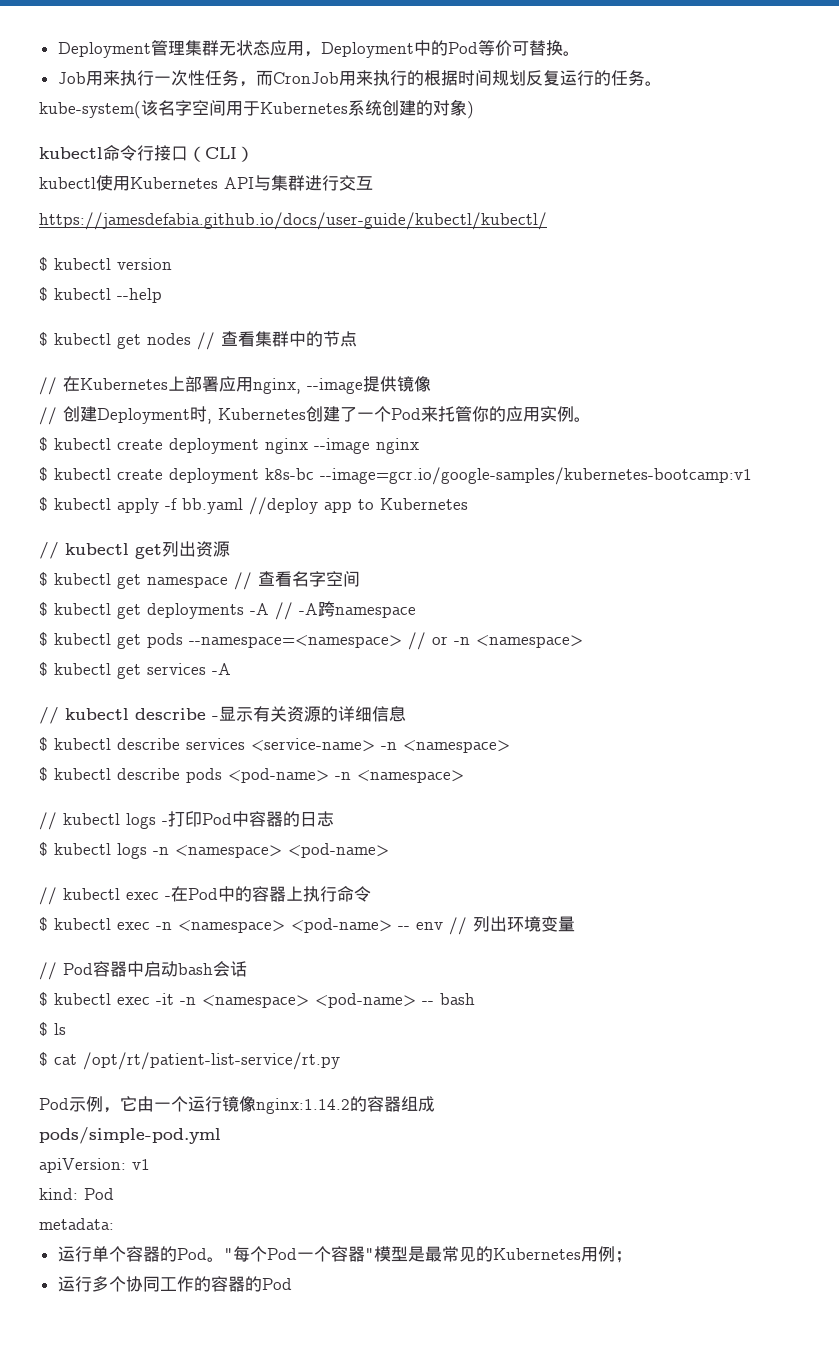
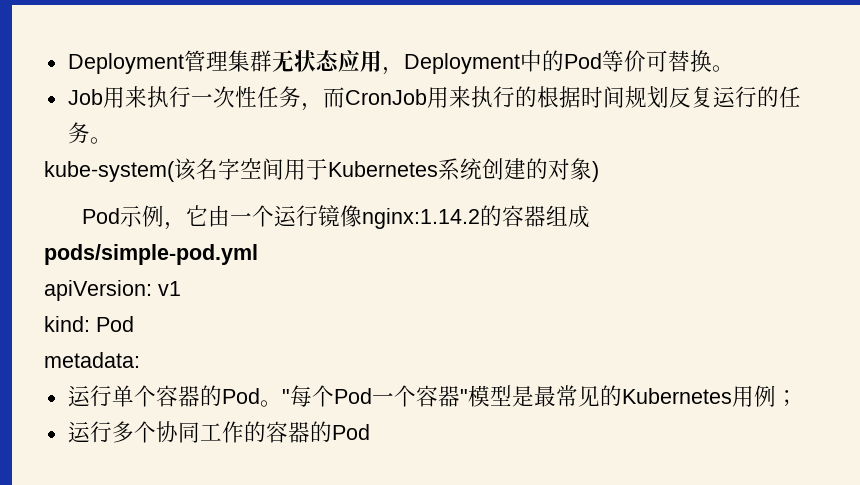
- kubectl命令行接口（CLI）
- kubectl使用Kubernetes API与集群进行交互
- https://jamesdefabia.github.io/docs/user-guide/kubectl/kubectl/
- $ kubectl version
- $ kubectl --help
- $ kubectl get nodes // 查看集群中的节点
- // 在Kubernetes上部署应用nginx, --image提供镜像
- // 创建Deployment时, Kubernetes创建了一个Pod来托管你的应用实例。
- $ kubectl create deployment nginx --image nginx
- $ kubectl create deployment k8s-bc --image=gcr.io/google-samples/kubernetes-bootcamp:v1
- $ kubectl apply -f bb.yaml //deploy app to Kubernetes
- // kubectl get列出资源
- $ kubectl get namespace // 查看名字空间
- $ kubectl get deployments -A // -A跨namespace
- $ kubectl get pods --namespace=<namespace> // or -n <namespace>
- $ kubectl get services -A
- // kubectl describe -显示有关资源的详细信息
- $ kubectl describe services <service-name> -n <namespace>
- $ kubectl describe pods <pod-name> -n <namespace>
- // kubectl logs -打印Pod中容器的日志
- $ kubectl logs -n <namespace> <pod-name>
- // kubectl exec -在Pod中的容器上执行命令
- $ kubectl exec -n <namespace> <pod-name> -- env // 列出环境变量
- // Pod容器中启动bash会话
- $ kubectl exec -it -n <namespace> <pod-name> -- bash
- $ ls
- $ cat /opt/rt/patient-list-service/rt.py

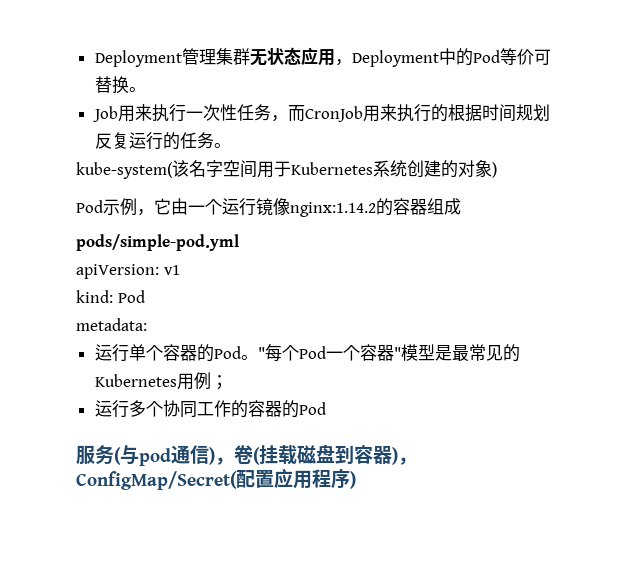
+ 服务(与pod通信)，卷(挂载磁盘到容器)，ConfigMap/Secret(配置应用程序)

